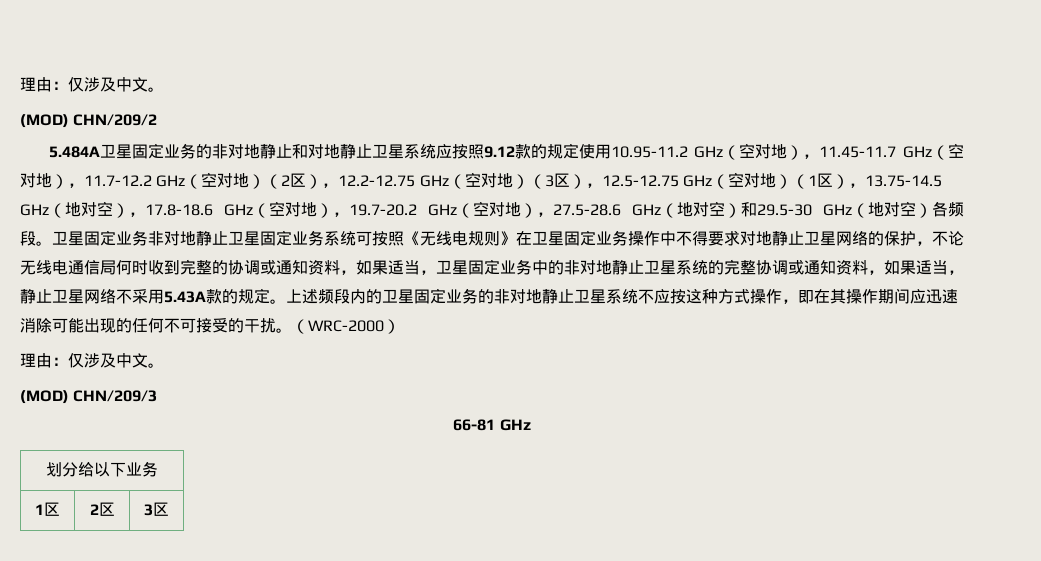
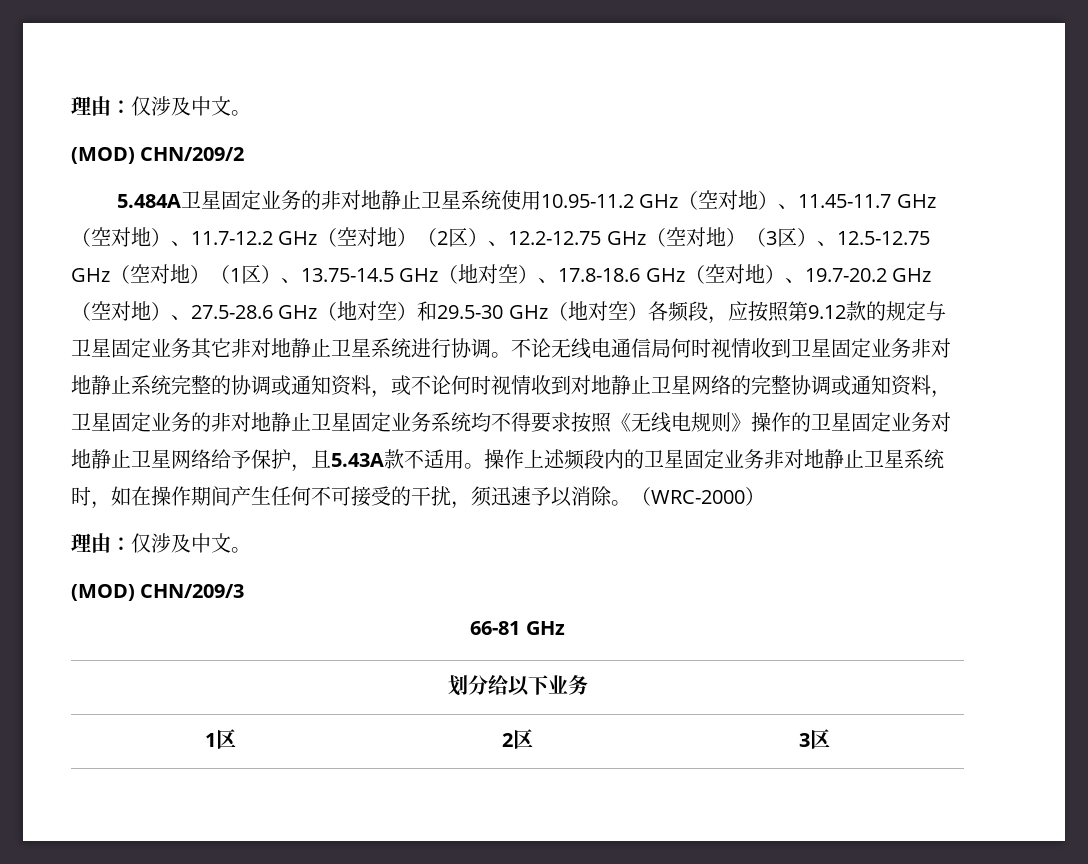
- 5.484A卫星固定业务的非对地静止和对地静止卫星系统应按照9.12款的规定使用10.95-11.2 GHz（空对地），11.45-11.7 GHz（空对地），11.7-12.2 GHz（空对地）（2区），12.2-12.75 GHz（空对地）（3区），12.5-12.75 GHz（空对地）（1区），13.75-14.5 GHz（地对空），17.8-18.6 GHz（空对地），19.7-20.2 GHz（空对地），27.5-28.6 GHz（地对空）和29.5-30 GHz（地对空）各频段。卫星固定业务非对地静止卫星固定业务系统可按照《无线电规则》在卫星固定业务操作中不得要求对地静止卫星网络的保护，不论无线电通信局何时收到完整的协调或通知资料，如果适当，卫星固定业务中的非对地静止卫星系统的完整协调或通知资料，如果适当，静止卫星网络不采用5.43A款的规定。上述频段内的卫星固定业务的非对地静止卫星系统不应按这种方式操作，即在其操作期间应迅速消除可能出现的任何不可接受的干扰。
+ 5.484A卫星固定业务的非对地静止卫星系统使用10.95-11.2 GHz（空对地）、11.45-11.7 GHz（空对地）、11.7-12.2 GHz（空对地）（2区）、12.2-12.75 GHz（空对地）（3区）、12.5-12.75 GHz（空对地）（1区）、13.75-14.5 GHz（地对空）、17.8-18.6 GHz（空对地）、19.7-20.2 GHz（空对地）、27.5-28.6 GHz（地对空）和29.5-30 GHz（地对空）各频段，应按照第9.12款的规定与卫星固定业务其它非对地静止卫星系统进行协调。不论无线电通信局何时视情收到卫星固定业务非对地静止系统完整的协调或通知资料，或不论何时视情收到对地静止卫星网络的完整协调或通知资料，卫星固定业务的非对地静止卫星固定业务系统均不得要求按照《无线电规则》操作的卫星固定业务对地静止卫星网络给予保护，且5.43A款不适用。操作上述频段内的卫星固定业务非对地静止卫星系统时，如在操作期间产生任何不可接受的干扰，须迅速予以消除。

